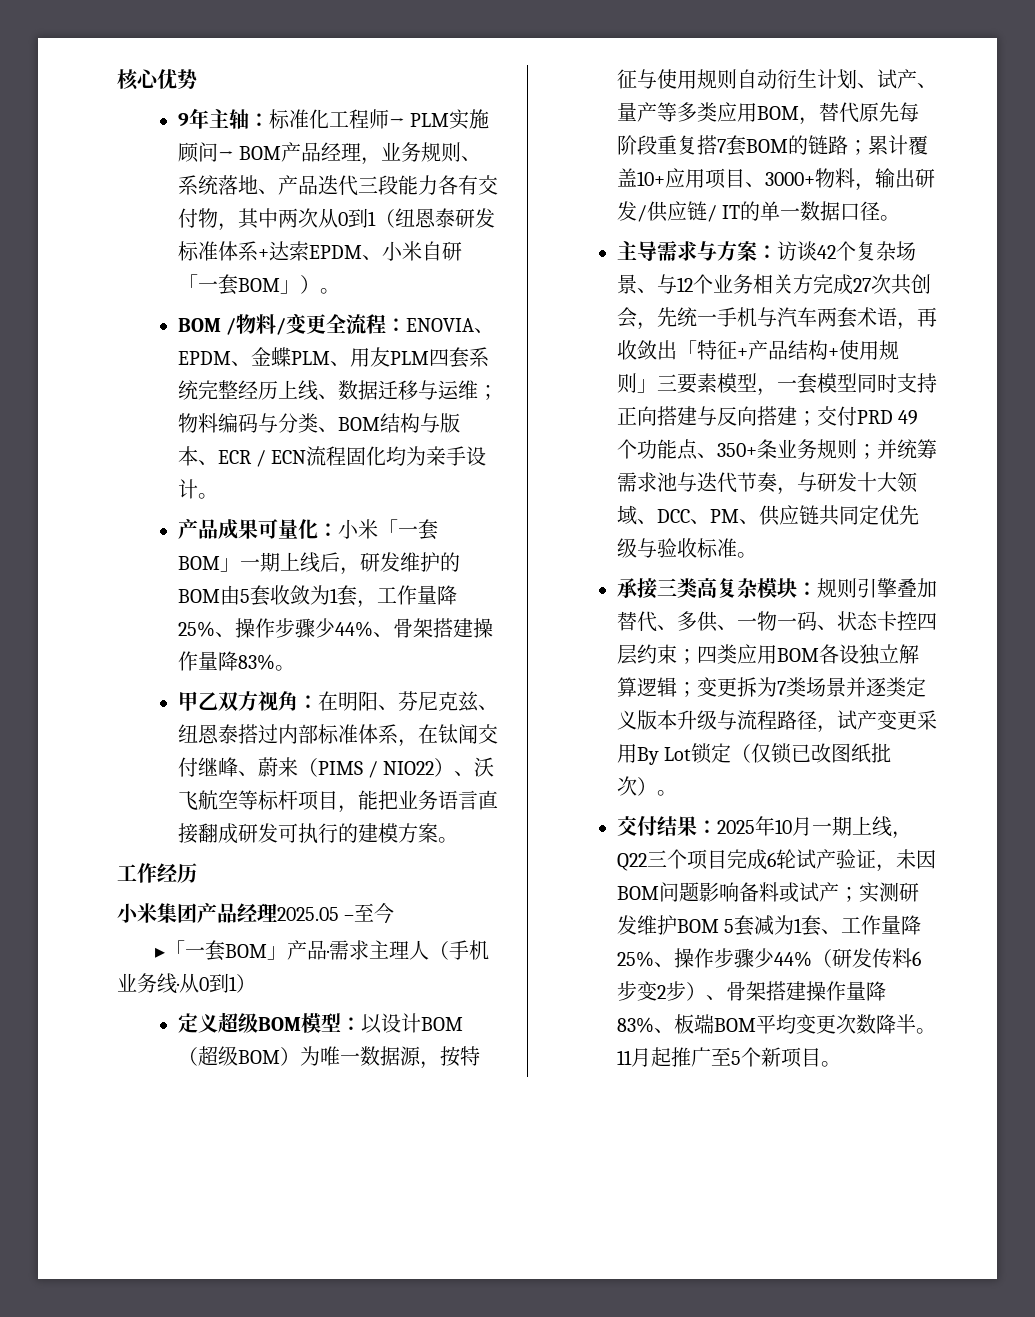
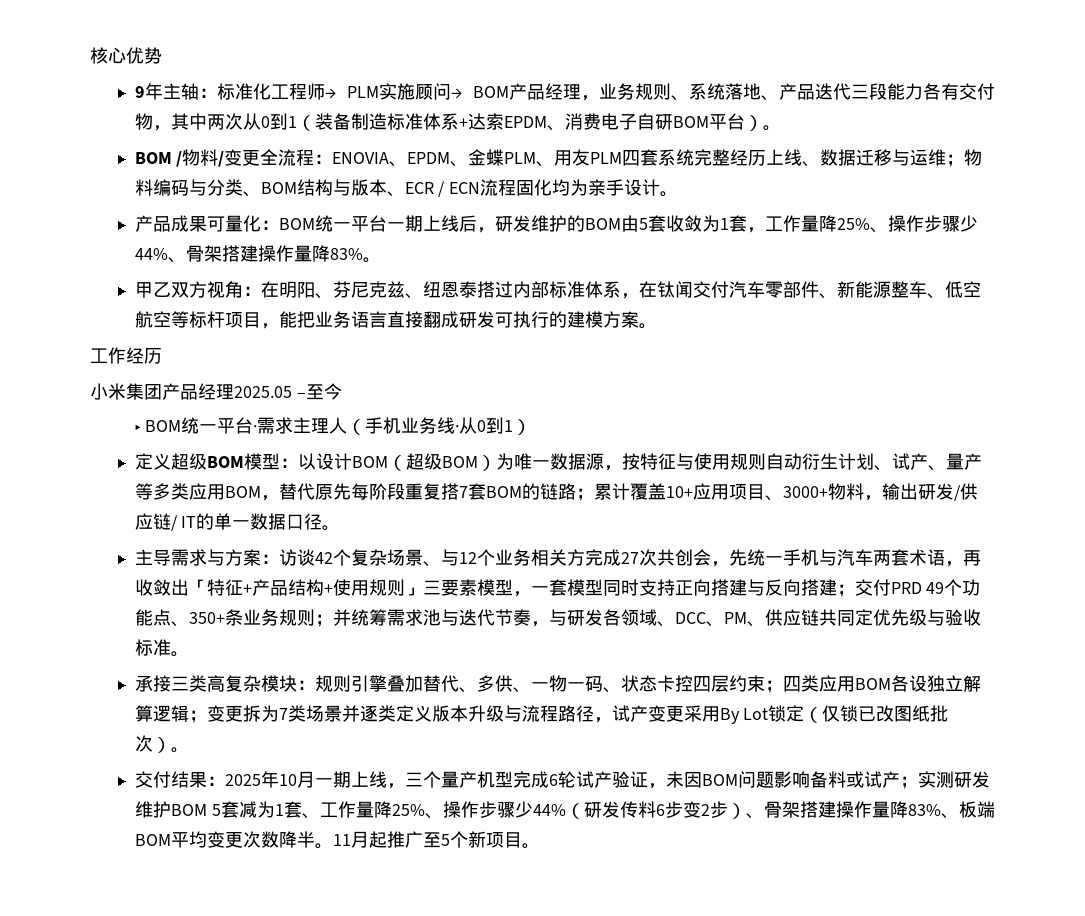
- 9年主轴：标准化工程师→ PLM实施顾问→ BOM产品经理，业务规则、系统落地、产品迭代三段能力各有交付物，其中两次从0到1（纽恩泰研发标准体系+达索EPDM、小米自研「一套BOM」）。
+ 9年主轴：标准化工程师→ PLM实施顾问→ BOM产品经理，业务规则、系统落地、产品迭代三段能力各有交付物，其中两次从0到1（装备制造标准体系+达索EPDM、消费电子自研BOM平台）。
- 产品成果可量化：小米「一套BOM」一期上线后，研发维护的BOM由5套收敛为1套，工作量降25%、操作步骤少44%、骨架搭建操作量降83%。
+ 产品成果可量化：BOM统一平台一期上线后，研发维护的BOM由5套收敛为1套，工作量降25%、操作步骤少44%、骨架搭建操作量降83%。
- 甲乙双方视角：在明阳、芬尼克兹、纽恩泰搭过内部标准体系，在钛闻交付继峰、蔚来（PIMS / NIO22）、沃飞航空等标杆项目，能把业务语言直接翻成研发可执行的建模方案。
+ 甲乙双方视角：在明阳、芬尼克兹、纽恩泰搭过内部标准体系，在钛闻交付汽车零部件、新能源整车、低空航空等标杆项目，能把业务语言直接翻成研发可执行的建模方案。
- ▸「一套BOM」产品·需求主理人（手机业务线·从0到1）
+ ▸ BOM统一平台·需求主理人（手机业务线·从0到1）
- 并统筹需求池与迭代节奏，与研发十大领域、DCC、PM、供应链共同定优先级与验收标准。
+ 并统筹需求池与迭代节奏，与研发各领域、DCC、PM、供应链共同定优先级与验收标准。
- 交付结果：2025年10月一期上线，Q22三个项目完成6轮试产验证，未因BOM问题影响备料或试产；实测研发维护BOM 5套减为1套、工作量降25%、操作步骤少44%（研发传料6步变2步）、骨架搭建操作量降83%、板端BOM平均变更次数降半。
+ 交付结果：2025年10月一期上线，三个量产机型完成6轮试产验证，未因BOM问题影响备料或试产；实测研发维护BOM 5套减为1套、工作量降25%、操作步骤少44%（研发传料6步变2步）、骨架搭建操作量降83%、板端BOM平均变更次数降半。

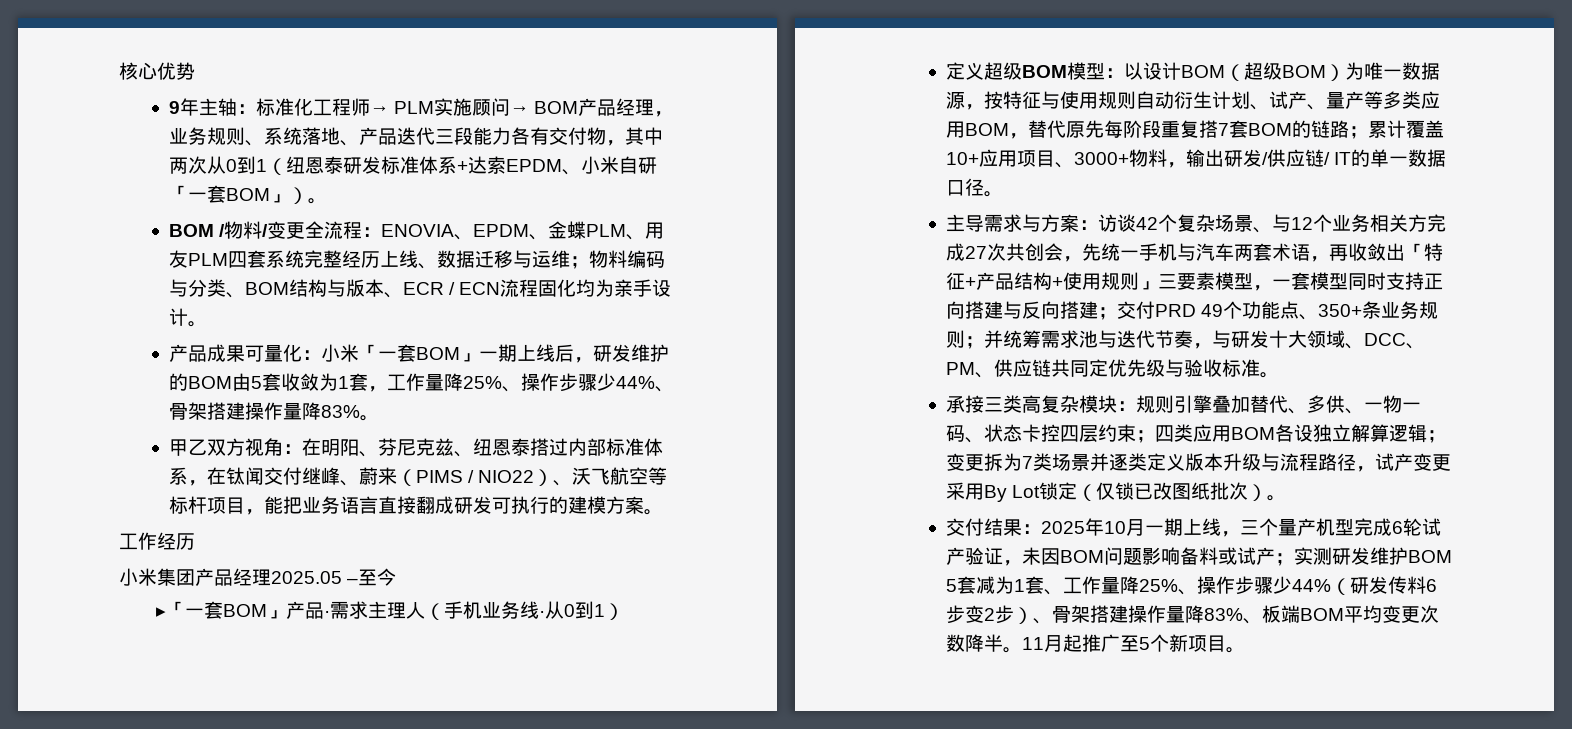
- 9年主轴：标准化工程师→ PLM实施顾问→ BOM产品经理，业务规则、系统落地、产品迭代三段能力各有交付物，其中两次从0到1（装备制造标准体系+达索EPDM、消费电子自研BOM平台）。
+ 9年主轴：标准化工程师→ PLM实施顾问→ BOM产品经理，业务规则、系统落地、产品迭代三段能力各有交付物，其中两次从0到1（纽恩泰研发标准体系+达索EPDM、小米自研「一套BOM」）。
- 产品成果可量化：BOM统一平台一期上线后，研发维护的BOM由5套收敛为1套，工作量降25%、操作步骤少44%、骨架搭建操作量降83%。
+ 产品成果可量化：小米「一套BOM」一期上线后，研发维护的BOM由5套收敛为1套，工作量降25%、操作步骤少44%、骨架搭建操作量降83%。
- 甲乙双方视角：在明阳、芬尼克兹、纽恩泰搭过内部标准体系，在钛闻交付汽车零部件、新能源整车、低空航空等标杆项目，能把业务语言直接翻成研发可执行的建模方案。
+ 甲乙双方视角：在明阳、芬尼克兹、纽恩泰搭过内部标准体系，在钛闻交付继峰、蔚来（PIMS / NIO22）、沃飞航空等标杆项目，能把业务语言直接翻成研发可执行的建模方案。
- ▸ BOM统一平台·需求主理人（手机业务线·从0到1）
+ ▸「一套BOM」产品·需求主理人（手机业务线·从0到1）
- 并统筹需求池与迭代节奏，与研发各领域、DCC、PM、供应链共同定优先级与验收标准。
+ 并统筹需求池与迭代节奏，与研发十大领域、DCC、PM、供应链共同定优先级与验收标准。

